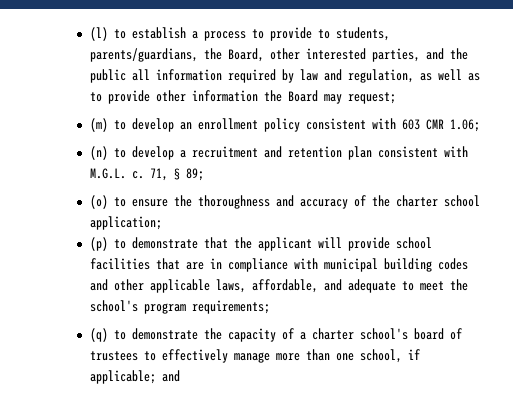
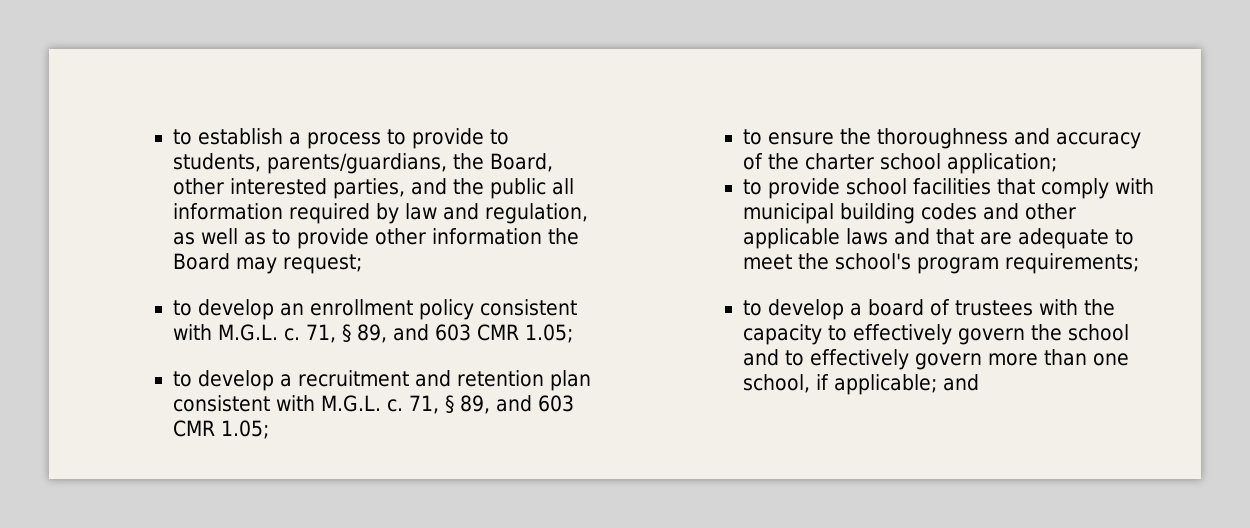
- (l) to establish a process to provide to students, parents/guardians, the Board, other interested parties, and the public all information required by law and regulation, as well as to provide other information the Board may request;
+ to establish a process to provide to students, parents/guardians, the Board, other interested parties, and the public all information required by law and regulation, as well as to provide other information the Board may request;
- (m) to develop an enrollment policy consistent with 603 CMR 1.06;
- (n) to develop a recruitment and retention plan consistent with M.G.L. c. 71, § 89;
- (o) to ensure the thoroughness and accuracy of the charter school application;
+ to develop an enrollment policy consistent with M.G.L. c. 71, § 89, and 603 CMR 1.05;
+ to develop a recruitment and retention plan consistent with M.G.L. c. 71, § 89, and 603 CMR 1.05;
+ to ensure the thoroughness and accuracy of the charter school application;
- (p) to demonstrate that the applicant will provide school facilities that are in compliance with municipal building codes and other applicable laws, affordable, and adequate to meet the school's program requirements;
+ to provide school facilities that comply with municipal building codes and other applicable laws and that are adequate to meet the school's program requirements;
- (q) to demonstrate the capacity of a charter school's board of trustees to effectively manage more than one school, if applicable; and
+ to develop a board of trustees with the capacity to effectively govern the school and to effectively govern more than one school, if applicable; and

